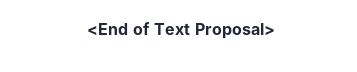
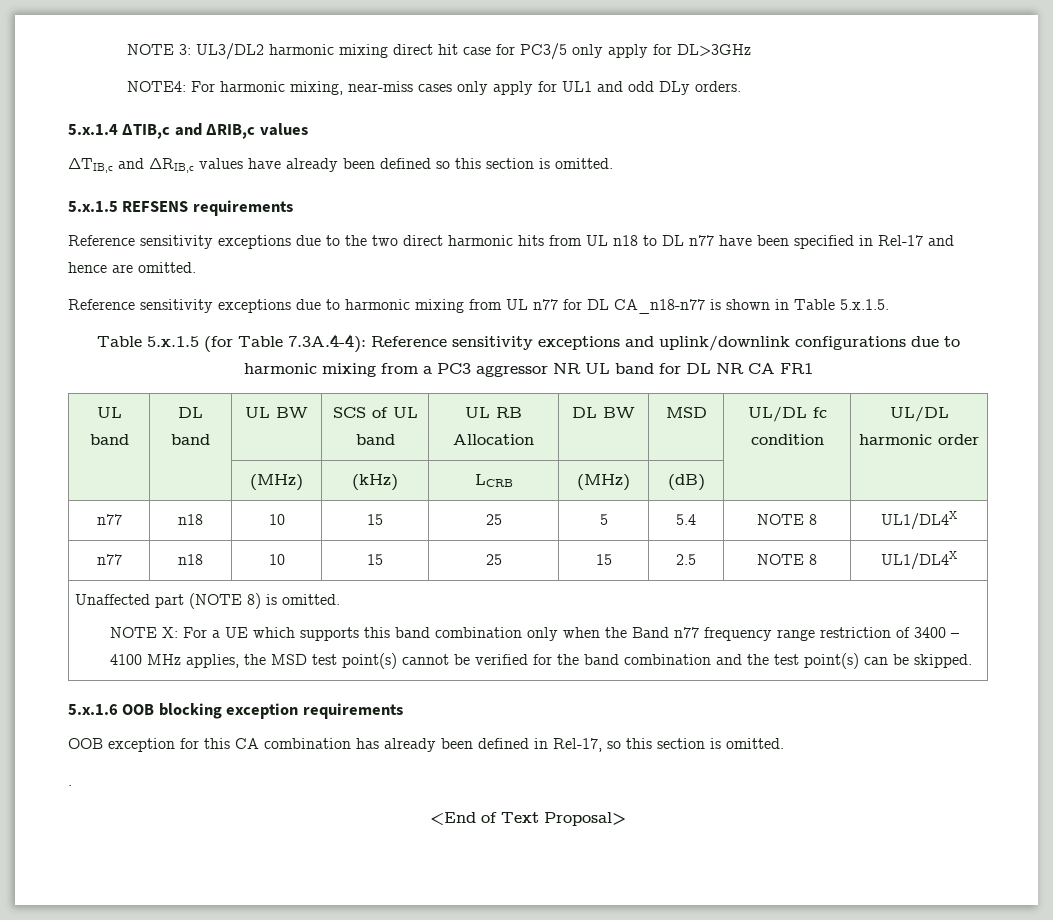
+ NOTE 3: UL3/DL2 harmonic mixing direct hit case for PC3/5 only apply for DL>3GHz
+ NOTE4: For harmonic mixing, near-miss cases only apply for UL1 and odd DLy orders.
+ 5.x.1.4 ∆TIB,c and ∆RIB,c values
+ ΔTIB,c and ΔRIB,c values have already been defined so this section is omitted.
+ 5.x.1.5 REFSENS requirements
+ Reference sensitivity exceptions due to the two direct harmonic hits from UL n18 to DL n77 have been specified in Rel-17 and hence are omitted.
+ Reference sensitivity exceptions due to harmonic mixing from UL n77 for DL CA_n18-n77 is shown in Table 5.x.1.5.
+ Table 5.x.1.5 (for Table 7.3A.4-4): Reference sensitivity exceptions and uplink/downlink configurations due to harmonic mixing from a PC3 aggressor NR UL band for DL NR CA FR1
+ UL band | DL band | UL BW | SCS of UL band | UL RB Allocation | DL BW | MSD | UL/DL fc condition | UL/DL harmonic order
+ | | (MHz) | (kHz) | LCRB | (MHz) | (dB) | |
+ n77 | n18 | 10 | 15 | 25 | 5 | 5.4 | NOTE 8 | UL1/DL4X
+ n77 | n18 | 10 | 15 | 25 | 15 | 2.5 | NOTE 8 | UL1/DL4X
+ Unaffected part (NOTE 8) is omitted.
+ NOTE X: For a UE which supports this band combination only when the Band n77 frequency range restriction of 3400 – 4100 MHz applies, the MSD test point(s) cannot be verified for the band combination and the test point(s) can be skipped.
+ 5.x.1.6 OOB blocking exception requirements
+ OOB exception for this CA combination has already been defined in Rel-17, so this section is omitted.
+ .

